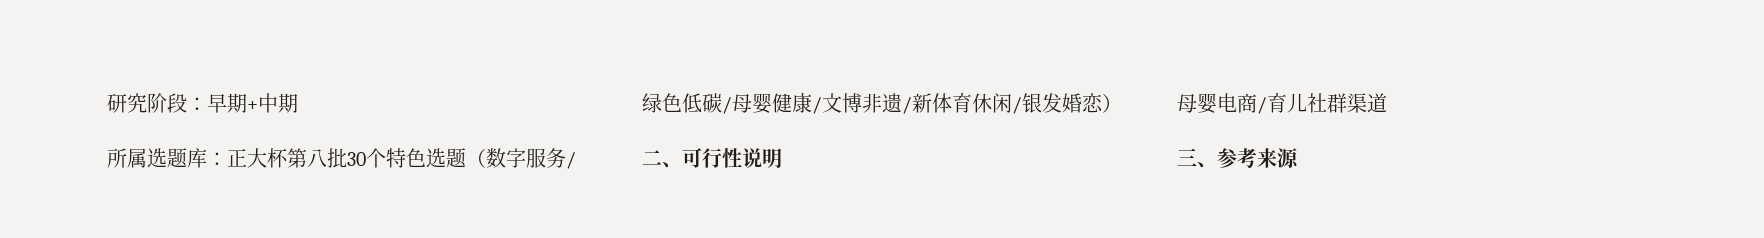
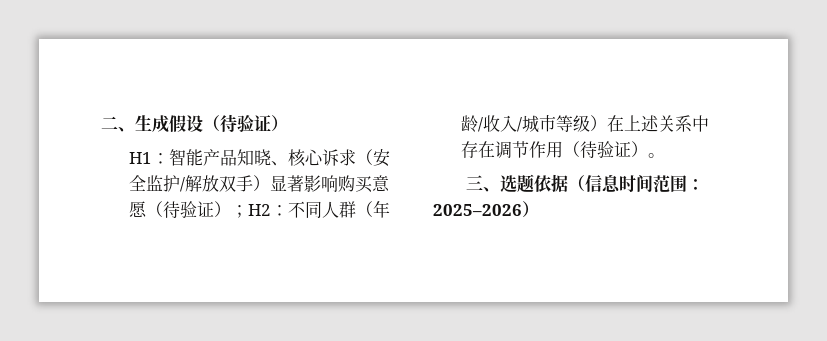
- 研究阶段：早期+中期
- 所属选题库：正大杯第八批30个特色选题（数字服务/绿色低碳/母婴健康/文博非遗/新体育休闲/银发婚恋）
- 二、可行性说明
- 母婴电商/育儿社群渠道
- 三、参考来源
+ 二、生成假设（待验证）
+ H1：智能产品知晓、核心诉求（安全监护/解放双手）显著影响购买意愿（待验证）；H2：不同人群（年龄/收入/城市等级）在上述关系中存在调节作用（待验证）。
+ 三、选题依据（信息时间范围：2025–2026）

